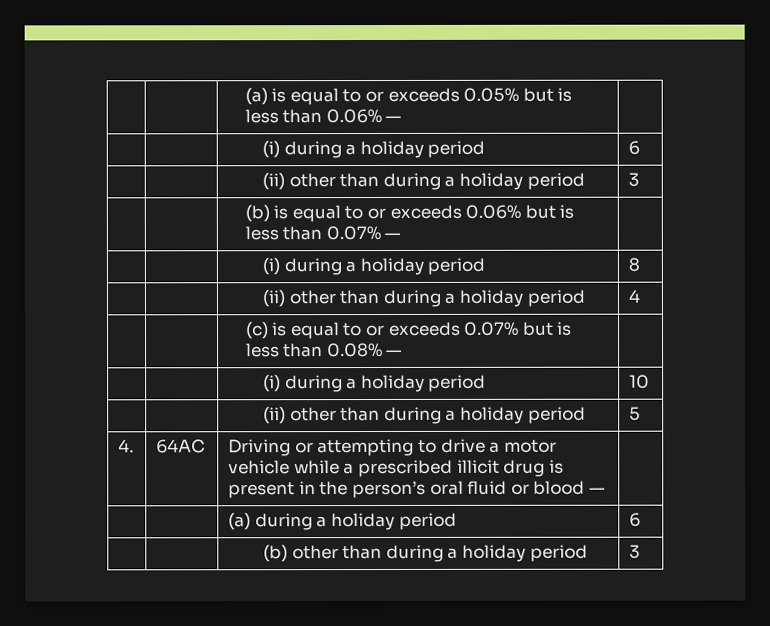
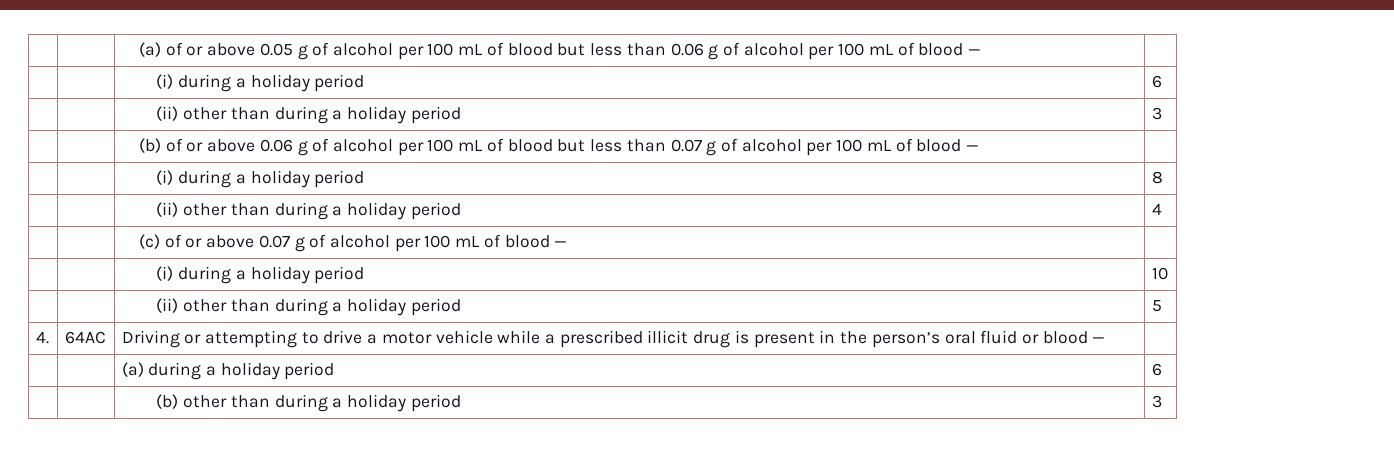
- | | (a) is equal to or exceeds 0.05% but is less than 0.06% — |
+ | | (a) of or above 0.05 g of alcohol per 100 mL of blood but less than 0.06 g of alcohol per 100 mL of blood — |
- | | (b) is equal to or exceeds 0.06% but is less than 0.07% — |
+ | | (b) of or above 0.06 g of alcohol per 100 mL of blood but less than 0.07 g of alcohol per 100 mL of blood — |
- | | (c) is equal to or exceeds 0.07% but is less than 0.08% — |
+ | | (c) of or above 0.07 g of alcohol per 100 mL of blood — |

